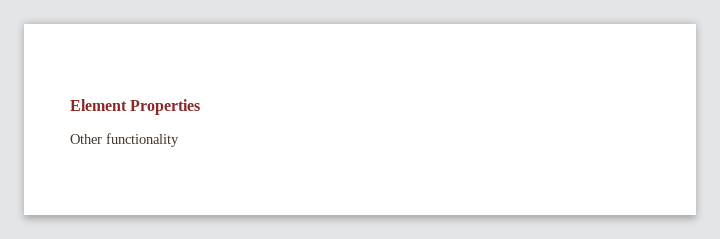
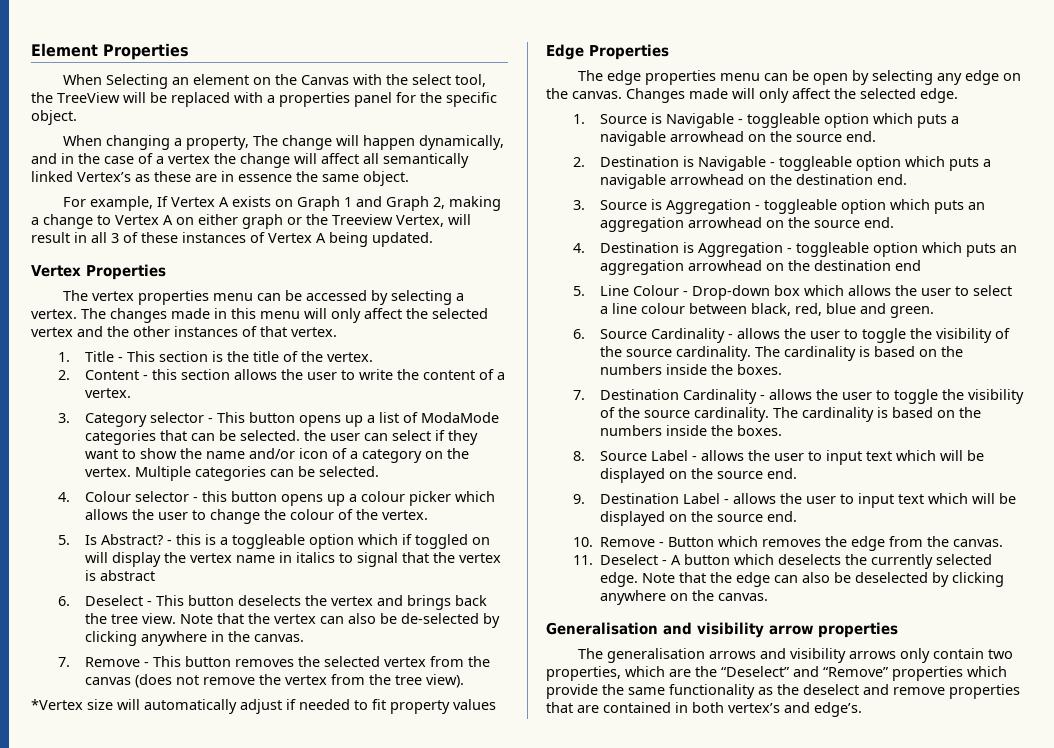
- Other functionality
+ When Selecting an element on the Canvas with the select tool, the TreeView will be replaced with a properties panel for the specific object.
+ When changing a property, The change will happen dynamically, and in the case of a vertex the change will affect all semantically linked Vertex’s as these are in essence the same object.
+ For example, If Vertex A exists on Graph 1 and Graph 2, making a change to Vertex A on either graph or the Treeview Vertex, will result in all 3 of these instances of Vertex A being updated.
+ Vertex Properties
+ The vertex properties menu can be accessed by selecting a vertex. The changes made in this menu will only affect the selected vertex and the other instances of that vertex.
+ 1. Title - This section is the title of the vertex.
+ 2. Content - this section allows the user to write the content of a vertex.
+ 3. Category selector - This button opens up a list of ModaMode categories that can be selected. the user can select if they want to show the name and/or icon of a category on the vertex. Multiple categories can be selected.
+ 4. Colour selector - this button opens up a colour picker which allows the user to change the colour of the vertex.
+ 5. Is Abstract? - this is a toggleable option which if toggled on will display the vertex name in italics to signal that the vertex is abstract
+ 6. Deselect - This button deselects the vertex and brings back the tree view. Note that the vertex can also be de-selected by clicking anywhere in the canvas.
+ 7. Remove - This button removes the selected vertex from the canvas (does not remove the vertex from the tree view).
+ *Vertex size will automatically adjust if needed to fit property values
+ Edge Properties
+ The edge properties menu can be open by selecting any edge on the canvas. Changes made will only affect the selected edge.
+ 1. Source is Navigable - toggleable option which puts a navigable arrowhead on the source end.
+ 2. Destination is Navigable - toggleable option which puts a navigable arrowhead on the destination end.
+ 3. Source is Aggregation - toggleable option which puts an aggregation arrowhead on the source end.
+ 4. Destination is Aggregation - toggleable option which puts an aggregation arrowhead on the destination end
+ 5. Line Colour - Drop-down box which allows the user to select a line colour between black, red, blue and green.
+ 6. Source Cardinality - allows the user to toggle the visibility of the source cardinality. The cardinality is based on the numbers inside the boxes.
+ 7. Destination Cardinality - allows the user to toggle the visibility of the source cardinality. The cardinality is based on the numbers inside the boxes.
+ 8. Source Label - allows the user to input text which will be displayed on the source end.
+ 9. Destination Label - allows the user to input text which will be displayed on the source end.
+ 10. Remove - Button which removes the edge from the canvas.
+ 11. Deselect - A button which deselects the currently selected edge. Note that the edge can also be deselected by clicking anywhere on the canvas.
+ Generalisation and visibility arrow properties
+ The generalisation arrows and visibility arrows only contain two properties, which are the “Deselect” and “Remove” properties which provide the same functionality as the deselect and remove properties that are contained in both vertex’s and edge’s.

